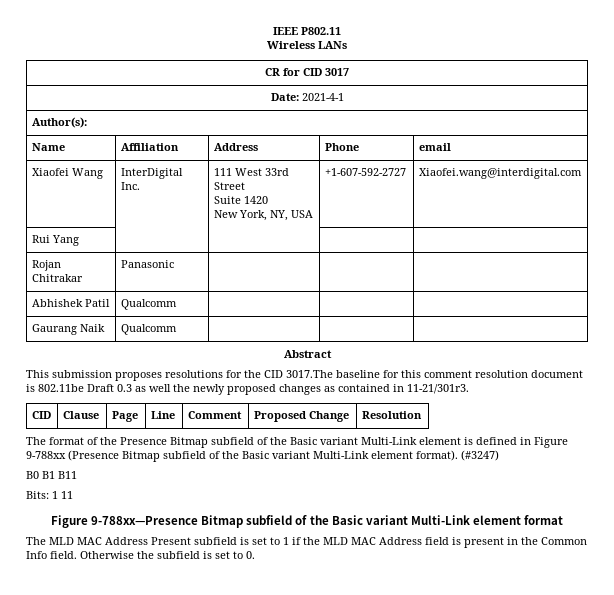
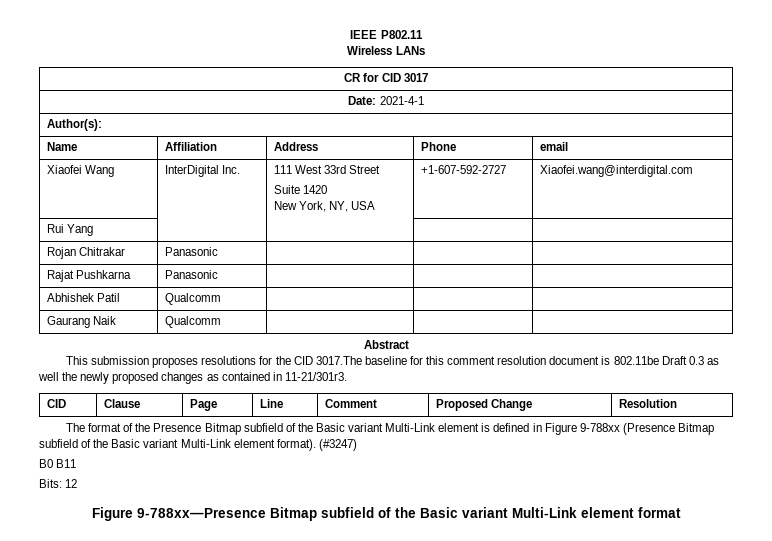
+ Rajat Pushkarna | Panasonic | | |
- B0 B1 B11
+ B0 B11
- Bits: 1 11
+ Bits: 12
- The MLD MAC Address Present subfield is set to 1 if the MLD MAC Address field is present in the Common Info field. Otherwise the subfield is set to 0.

